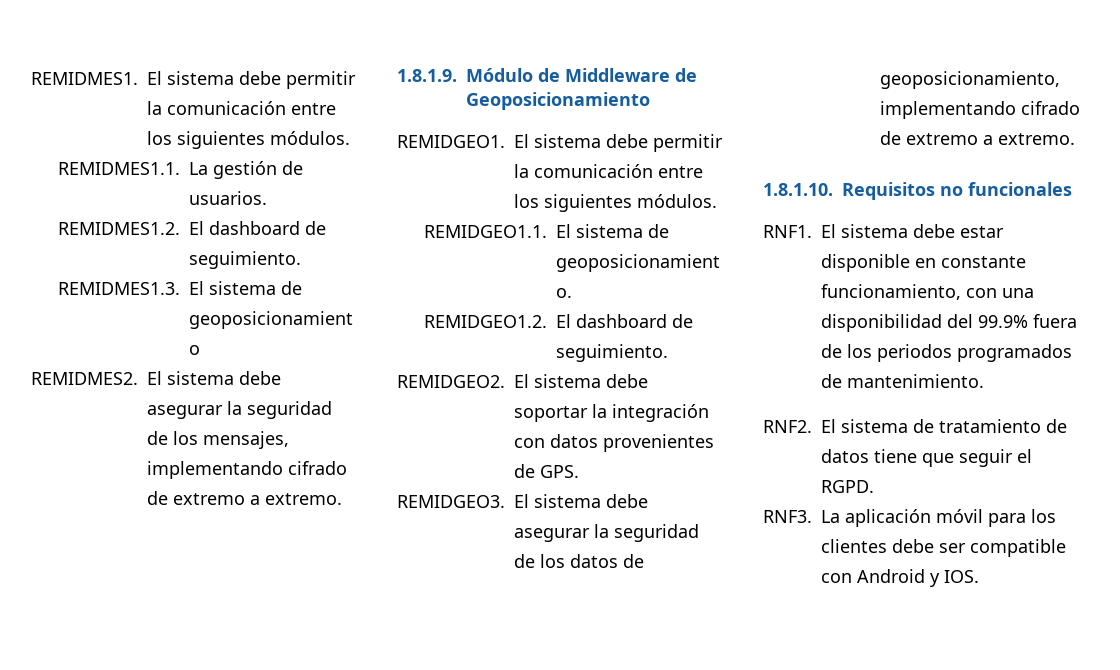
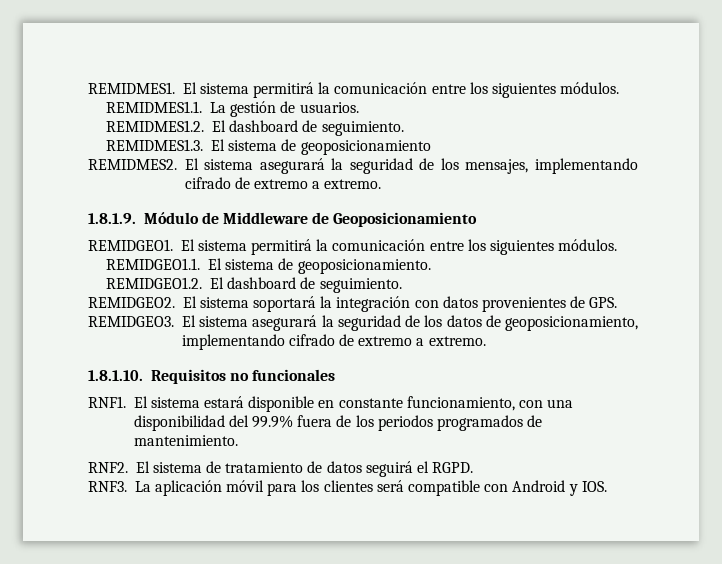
- REMIDMES1. El sistema debe permitir la comunicación entre los siguientes módulos.
+ REMIDMES1. El sistema permitirá la comunicación entre los siguientes módulos.
- El sistema debe asegurar la seguridad de los mensajes, implementando cifrado de extremo a extremo.
+ El sistema asegurará la seguridad de los mensajes, implementando cifrado de extremo a extremo.
- REMIDGEO1. El sistema debe permitir la comunicación entre los siguientes módulos.
+ REMIDGEO1. El sistema permitirá la comunicación entre los siguientes módulos.
- El sistema debe soportar la integración con datos provenientes de GPS.
+ El sistema soportará la integración con datos provenientes de GPS.
- El sistema debe asegurar la seguridad de los datos de geoposicionamiento, implementando cifrado de extremo a extremo.
+ El sistema asegurará la seguridad de los datos de geoposicionamiento, implementando cifrado de extremo a extremo.
- El sistema debe estar disponible en constante funcionamiento, con una disponibilidad del 99.9% fuera de los periodos programados de mantenimiento.
+ El sistema estará disponible en constante funcionamiento, con una disponibilidad del 99.9% fuera de los periodos programados de mantenimiento.
- El sistema de tratamiento de datos tiene que seguir el RGPD.
+ El sistema de tratamiento de datos seguirá el RGPD.
- La aplicación móvil para los clientes debe ser compatible con Android y IOS.
+ La aplicación móvil para los clientes será compatible con Android y IOS.

